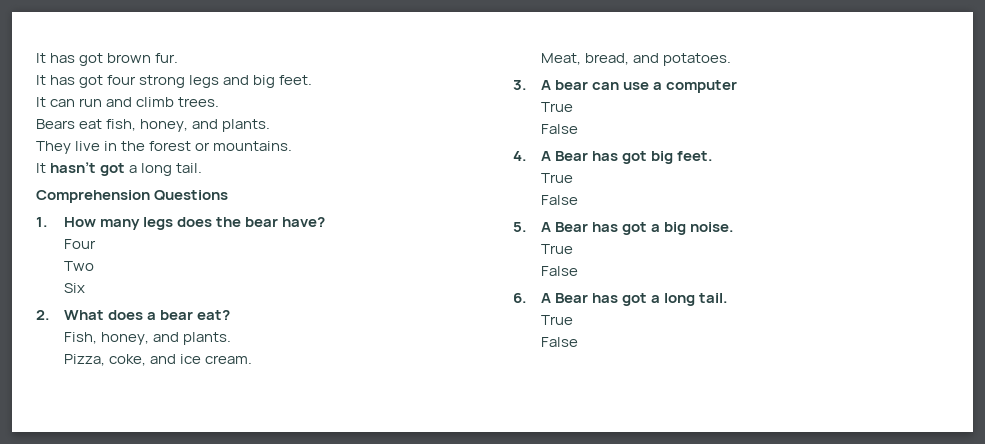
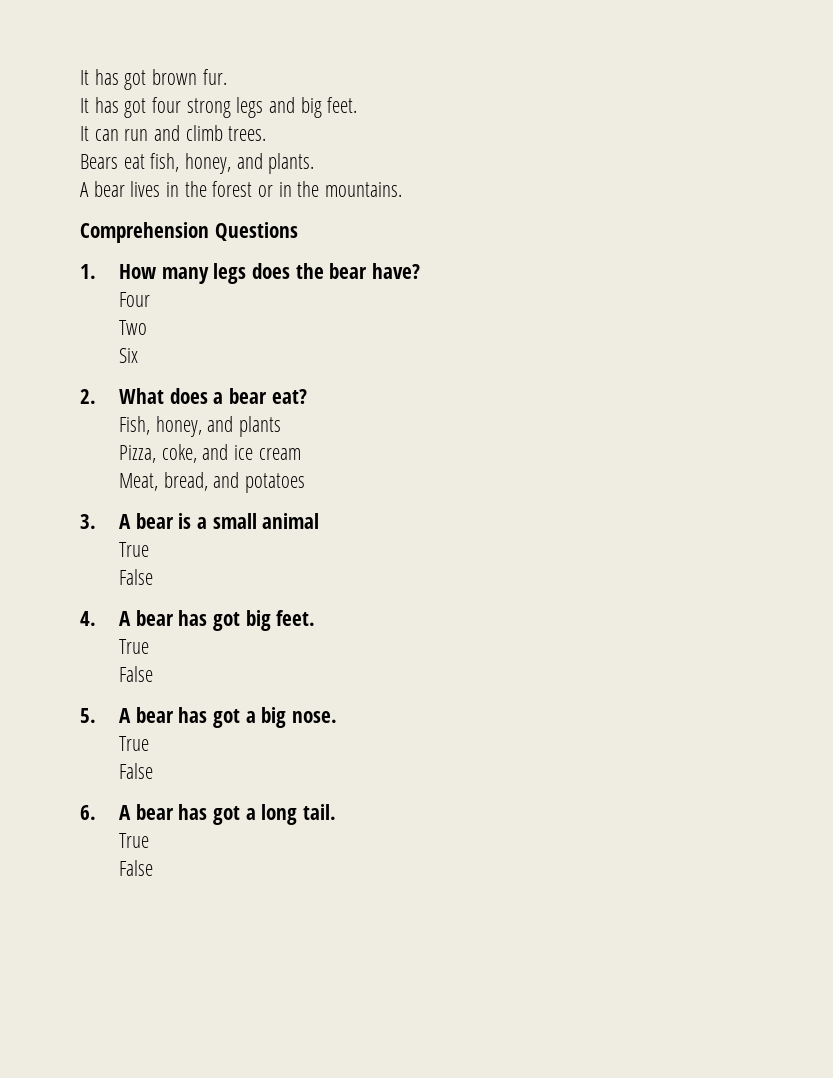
- They live in the forest or mountains.
+ A bear lives in the forest or in the mountains.
- It hasn’t got a long tail.
- Fish, honey, and plants.
+ Fish, honey, and plants
- Pizza, coke, and ice cream.
+ Pizza, coke, and ice cream
- Meat, bread, and potatoes.
+ Meat, bread, and potatoes
- 3. A bear can use a computer
+ 3. A bear is a small animal
- 4. A Bear has got big feet.
+ 4. A bear has got big feet.
- 5. A Bear has got a big noise.
+ 5. A bear has got a big nose.
- 6. A Bear has got a long tail.
+ 6. A bear has got a long tail.

